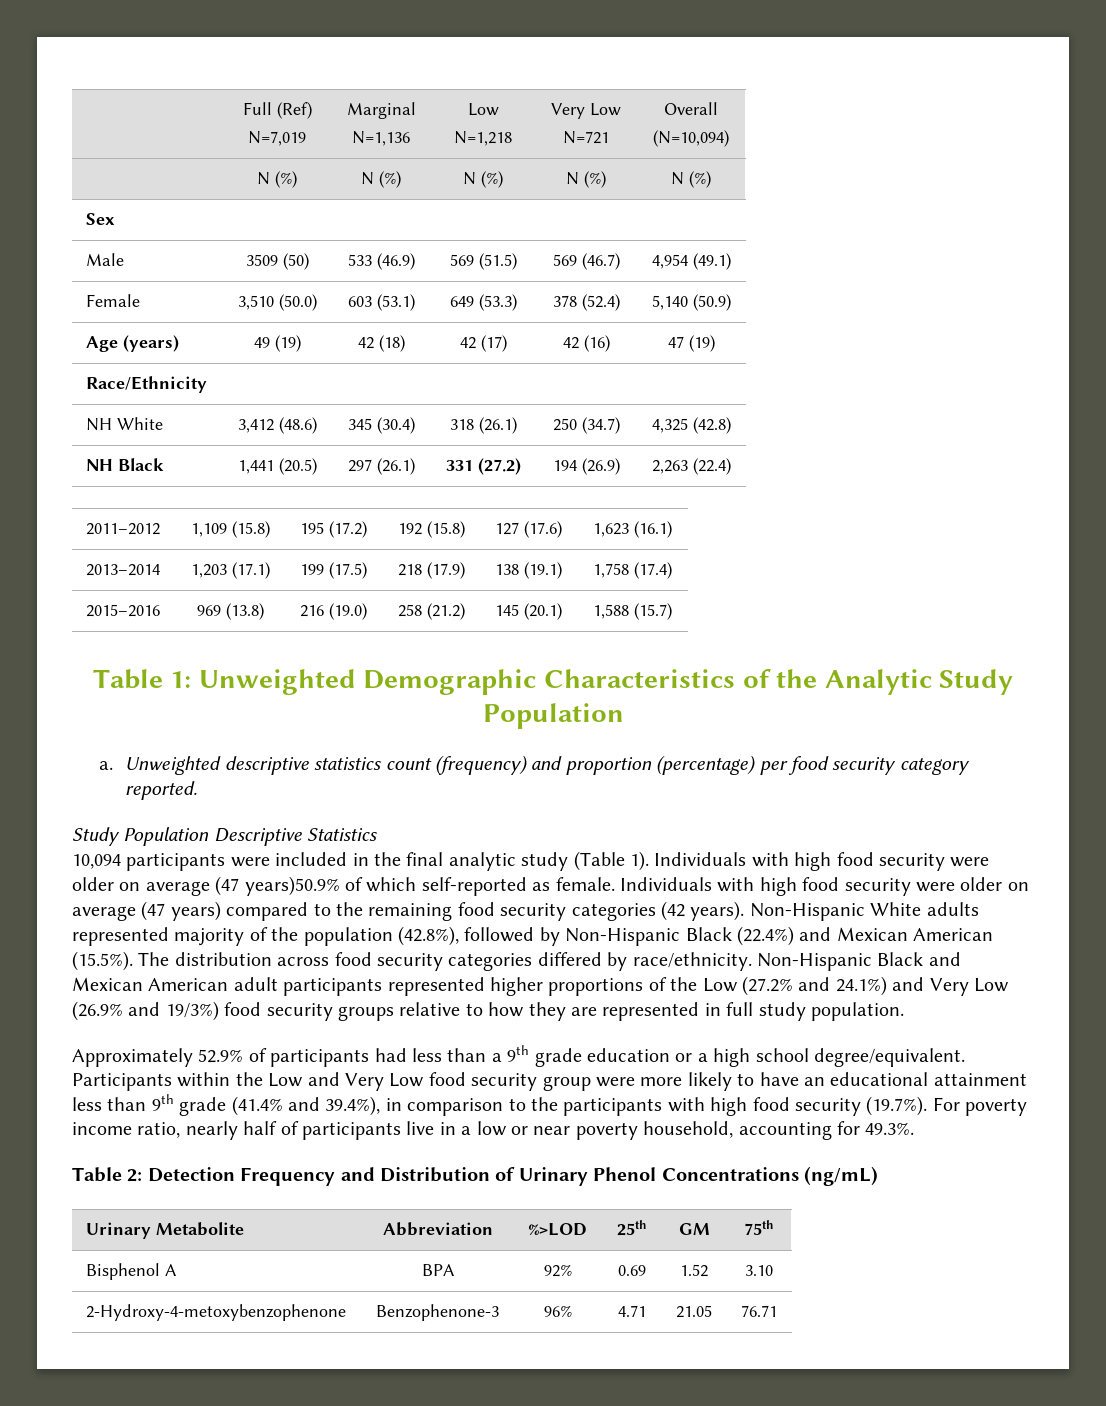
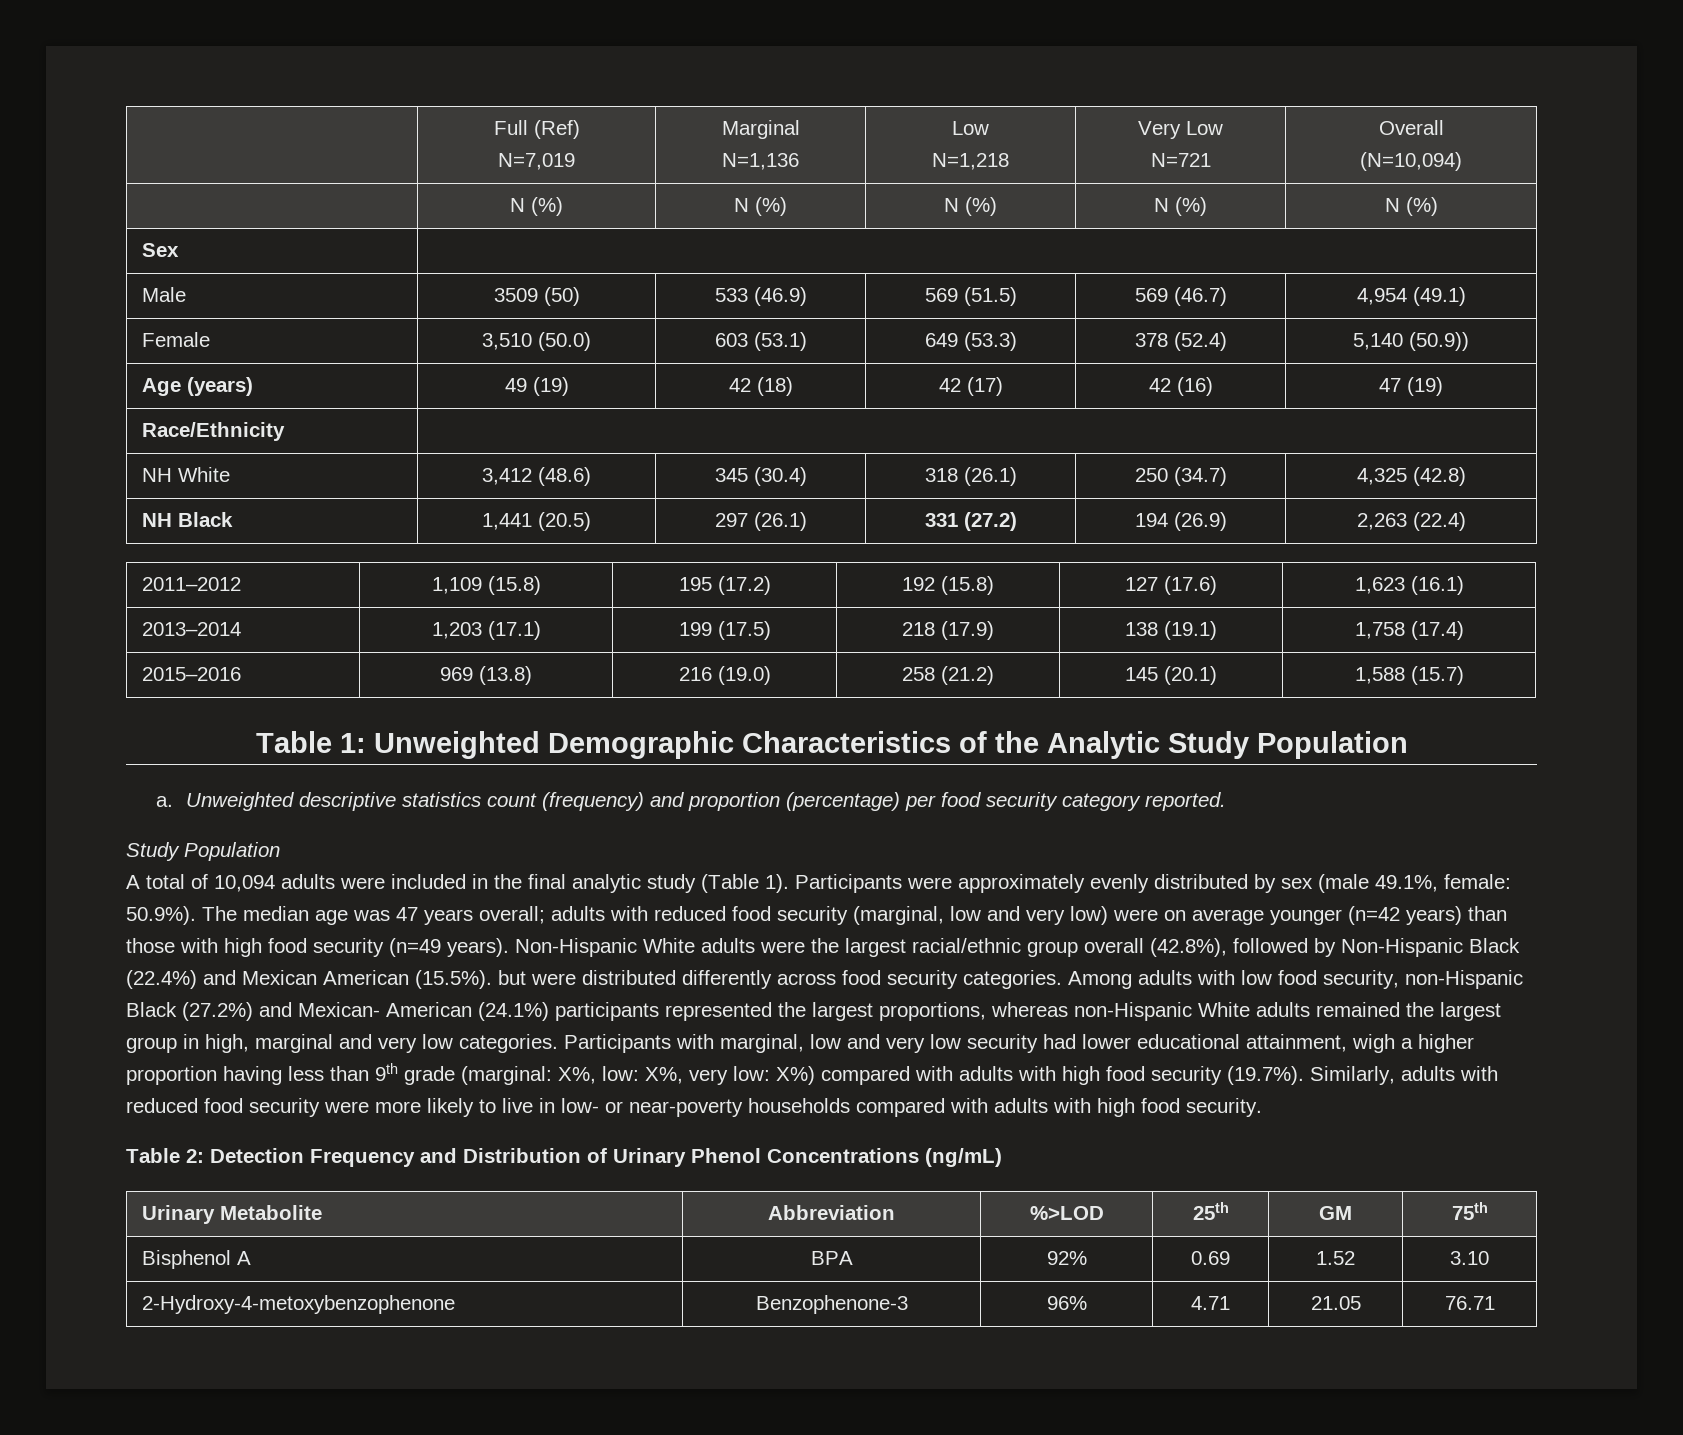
- Female | 3,510 (50.0) | 603 (53.1) | 649 (53.3) | 378 (52.4) | 5,140 (50.9)
+ Female | 3,510 (50.0) | 603 (53.1) | 649 (53.3) | 378 (52.4) | 5,140 (50.9))
  Unweighted descriptive statistics count (frequency) and proportion (percentage) per food security category reported.
- Study Population Descriptive Statistics
- 10,094 participants were included in the final analytic study (Table 1).
+ Study Population
+ A total of 10,094 adults were included in the final analytic study (Table 1).
- Individuals with high food security were older on average (47 years)50.9% of which self-reported as female. Individuals with high food security were older on average (47 years) compared to the remaining food security categories (42 years). Non-Hispanic White adults represented majority of the population (42.8%), followed by Non-Hispanic Black (22.4%) and Mexican American (15.5%). The distribution across food security categories differed by race/ethnicity. Non-Hispanic Black and Mexican American adult participants represented higher proportions of the Low (27.2% and 24.1%) and Very Low (26.9% and 19/3%) food security groups relative to how they are represented in full study population.
- Approximately 52.9% of participants had less than a 9th grade education or a high school degree/equivalent. Participants within the Low and Very Low food security group were more likely to have an educational attainment less than 9th grade (41.4% and 39.4%), in comparison to the participants with high food security (19.7%). For poverty income ratio, nearly half of participants live in a low or near poverty household, accounting for 49.3%.
+ Participants were approximately evenly distributed by sex (male 49.1%, female: 50.9%). The median age was 47 years overall; adults with reduced food security (marginal, low and very low) were on average younger (n=42 years) than those with high food security (n=49 years). Non-Hispanic White adults were the largest racial/ethnic group overall (42.8%), followed by Non-Hispanic Black (22.4%) and Mexican American (15.5%). but were distributed differently across food security categories. Among adults with low food security, non-Hispanic Black (27.2%) and Mexican- American (24.1%) participants represented the largest proportions, whereas non-Hispanic White adults remained the largest group in high, marginal and very low categories. Participants with marginal, low and very low security had lower educational attainment, wigh a higher proportion having less than 9th grade (marginal: X%, low: X%, very low: X%) compared with adults with high food security (19.7%). Similarly, adults with reduced food security were more likely to live in low- or near-poverty households compared with adults with high food security.

